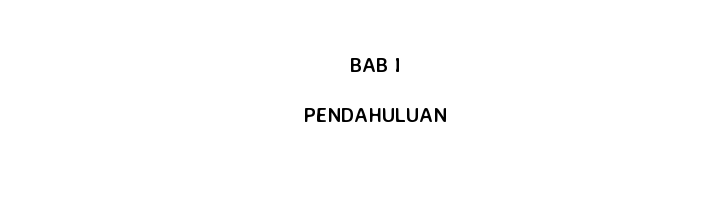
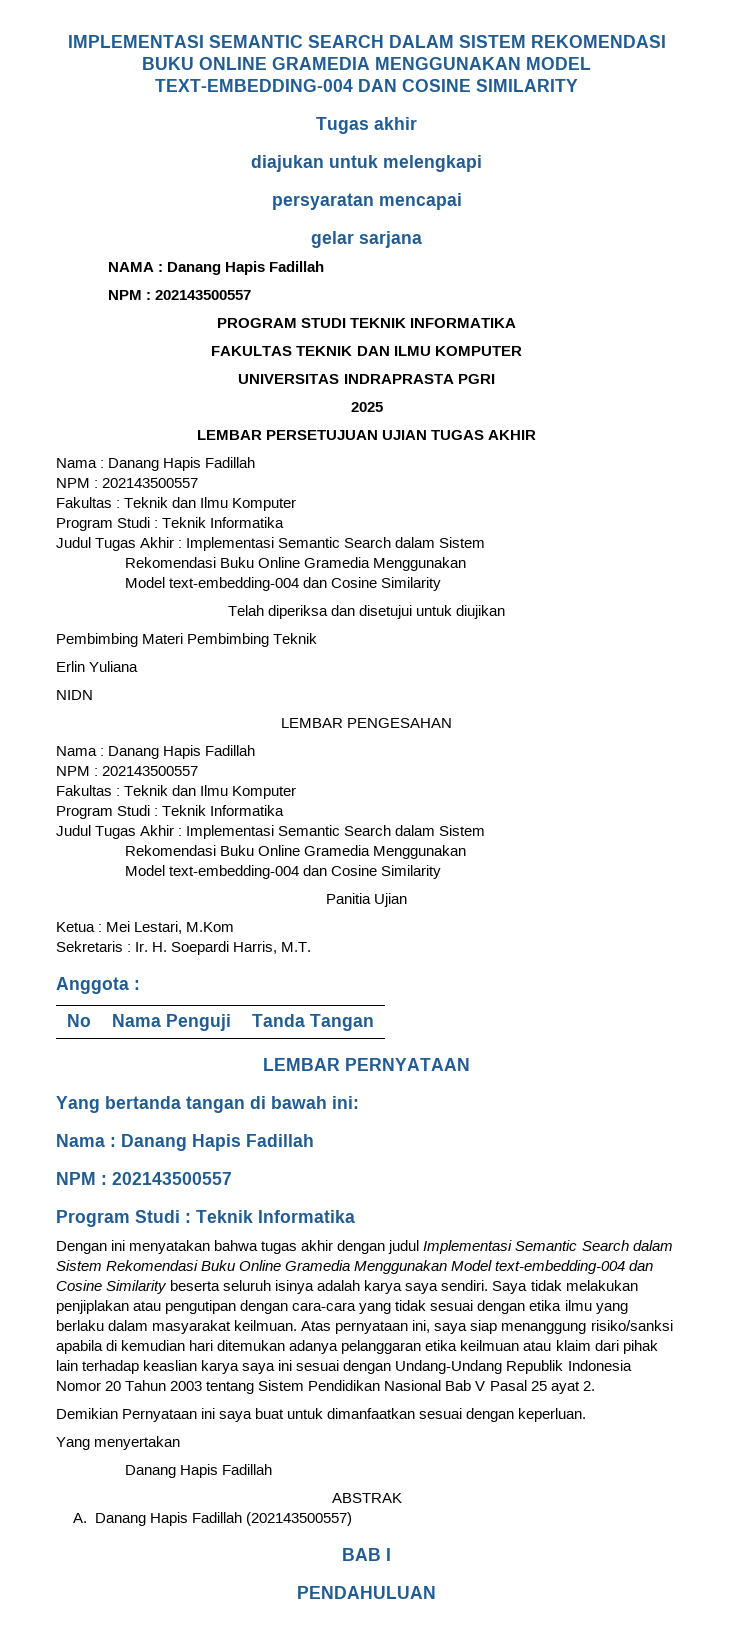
+ IMPLEMENTASI SEMANTIC SEARCH DALAM SISTEM REKOMENDASI BUKU ONLINE GRAMEDIA MENGGUNAKAN MODEL TEXT-EMBEDDING-004 DAN COSINE SIMILARITY
+ Tugas akhir
+ diajukan untuk melengkapi
+ persyaratan mencapai
+ gelar sarjana
+ NAMA : Danang Hapis Fadillah
+ NPM : 202143500557
+ PROGRAM STUDI TEKNIK INFORMATIKA
+ FAKULTAS TEKNIK DAN ILMU KOMPUTER
+ UNIVERSITAS INDRAPRASTA PGRI
+ 2025
+ LEMBAR PERSETUJUAN UJIAN TUGAS AKHIR
+ Nama : Danang Hapis Fadillah
+ NPM : 202143500557
+ Fakultas : Teknik dan Ilmu Komputer
+ Program Studi : Teknik Informatika
+ Judul Tugas Akhir : Implementasi Semantic Search dalam Sistem
+ Rekomendasi Buku Online Gramedia Menggunakan
+ Model text-embedding-004 dan Cosine Similarity
+ Telah diperiksa dan disetujui untuk diujikan
+ Pembimbing Materi Pembimbing Teknik
+ Erlin Yuliana
+ NIDN
+ LEMBAR PENGESAHAN
+ Nama : Danang Hapis Fadillah
+ NPM : 202143500557
+ Fakultas : Teknik dan Ilmu Komputer
+ Program Studi : Teknik Informatika
+ Judul Tugas Akhir : Implementasi Semantic Search dalam Sistem
+ Rekomendasi Buku Online Gramedia Menggunakan
+ Model text-embedding-004 dan Cosine Similarity
+ Panitia Ujian
+ Ketua : Mei Lestari, M.Kom
+ Sekretaris : Ir. H. Soepardi Harris, M.T.
+ Anggota :
+ No | Nama Penguji | Tanda Tangan
+ LEMBAR PERNYATAAN
+ Yang bertanda tangan di bawah ini:
+ Nama : Danang Hapis Fadillah
+ NPM : 202143500557
+ Program Studi : Teknik Informatika
+ Dengan ini menyatakan bahwa tugas akhir dengan judul Implementasi Semantic Search dalam Sistem Rekomendasi Buku Online Gramedia Menggunakan Model text-embedding-004 dan Cosine Similarity beserta seluruh isinya adalah karya saya sendiri. Saya tidak melakukan penjiplakan atau pengutipan dengan cara-cara yang tidak sesuai dengan etika ilmu yang berlaku dalam masyarakat keilmuan. Atas pernyataan ini, saya siap menanggung risiko/sanksi apabila di kemudian hari ditemukan adanya pelanggaran etika keilmuan atau klaim dari pihak lain terhadap keaslian karya saya ini sesuai dengan Undang-Undang Republik Indonesia Nomor 20 Tahun 2003 tentang Sistem Pendidikan Nasional Bab V Pasal 25 ayat 2.
+ Demikian Pernyataan ini saya buat untuk dimanfaatkan sesuai dengan keperluan.
+ Yang menyertakan
+ Danang Hapis Fadillah
+ ABSTRAK
+ A. Danang Hapis Fadillah (202143500557)

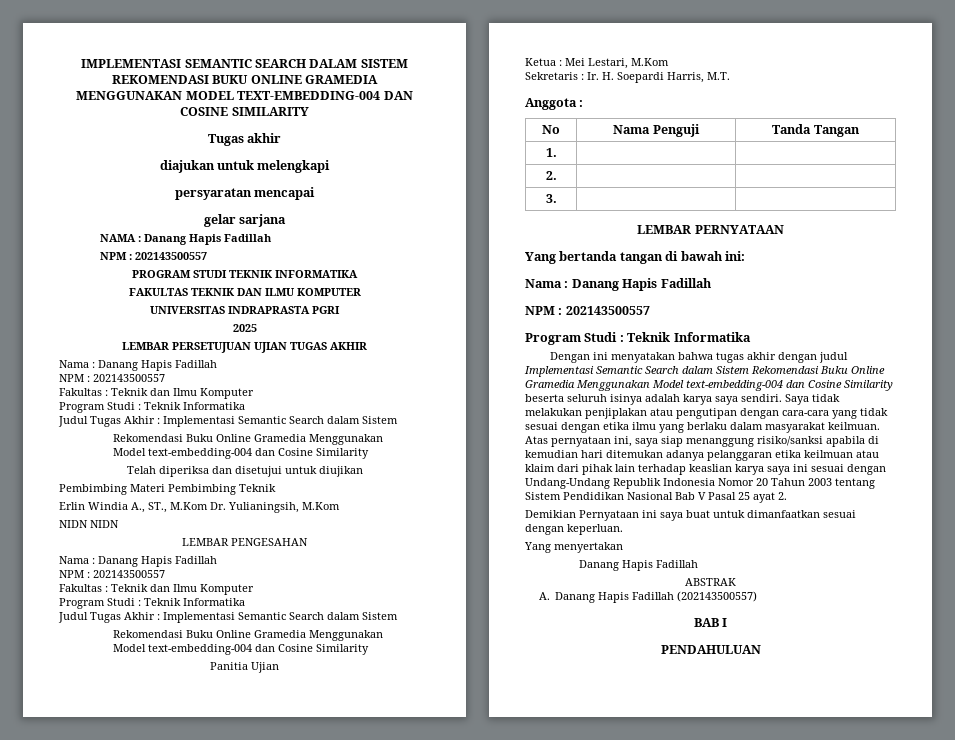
- Erlin Yuliana
- NIDN
+ Erlin Windia A., ST., M.Kom Dr. Yulianingsih, M.Kom
+ NIDN NIDN
+ 1. | |
+ 2. | |
+ 3. | |

